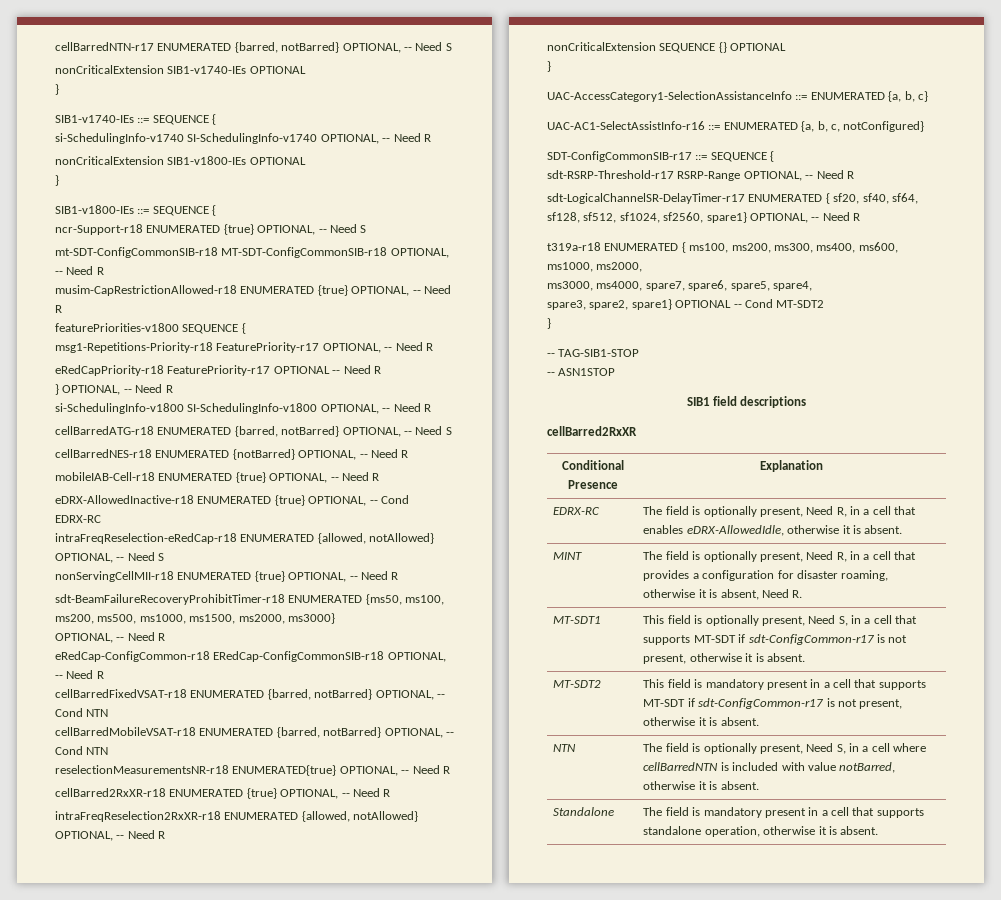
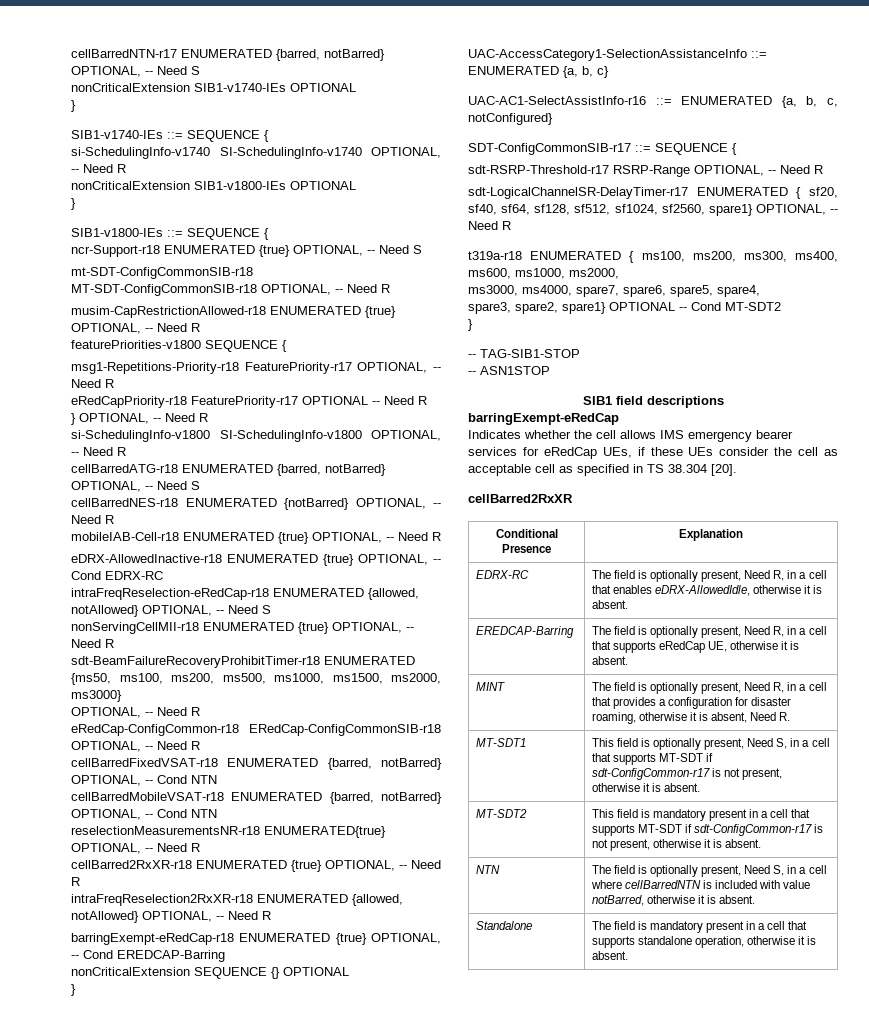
+ barringExempt-eRedCap-r18 ENUMERATED {true} OPTIONAL, -- Cond EREDCAP-Barring
+ barringExempt-eRedCap
+ Indicates whether the cell allows IMS emergency bearer services for eRedCap UEs, if these UEs consider the cell as acceptable cell as specified in TS 38.304 [20].
+ EREDCAP-Barring | The field is optionally present, Need R, in a cell that supports eRedCap UE, otherwise it is absent.

